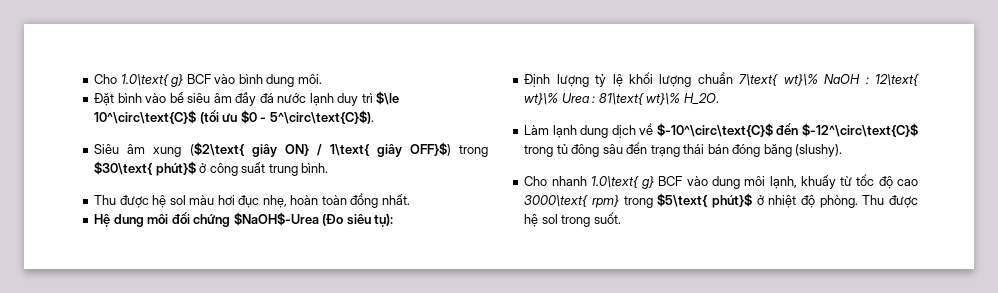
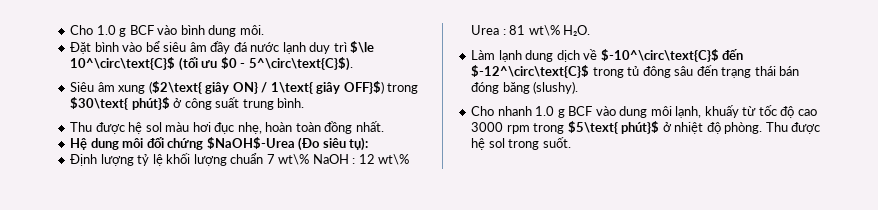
- Cho 1.0\text{ g} BCF vào bình dung môi.
+ Cho 1.0 g BCF vào bình dung môi.
- Định lượng tỷ lệ khối lượng chuẩn 7\text{ wt}\% NaOH : 12\text{ wt}\% Urea : 81\text{ wt}\% H_2O.
+ Định lượng tỷ lệ khối lượng chuẩn 7 wt\% NaOH : 12 wt\% Urea : 81 wt\% H₂O.
- Cho nhanh 1.0\text{ g} BCF vào dung môi lạnh, khuấy từ tốc độ cao 3000\text{ rpm} trong $5\text{ phút}$ ở nhiệt độ phòng.
+ Cho nhanh 1.0 g BCF vào dung môi lạnh, khuấy từ tốc độ cao 3000 rpm trong $5\text{ phút}$ ở nhiệt độ phòng.

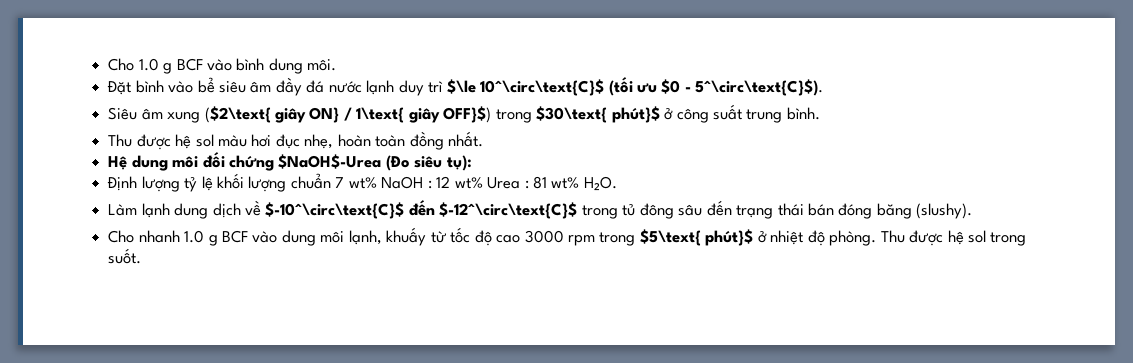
- Định lượng tỷ lệ khối lượng chuẩn 7 wt\% NaOH : 12 wt\% Urea : 81 wt\% H₂O.
+ Định lượng tỷ lệ khối lượng chuẩn 7 wt% NaOH : 12 wt% Urea : 81 wt% H₂O.

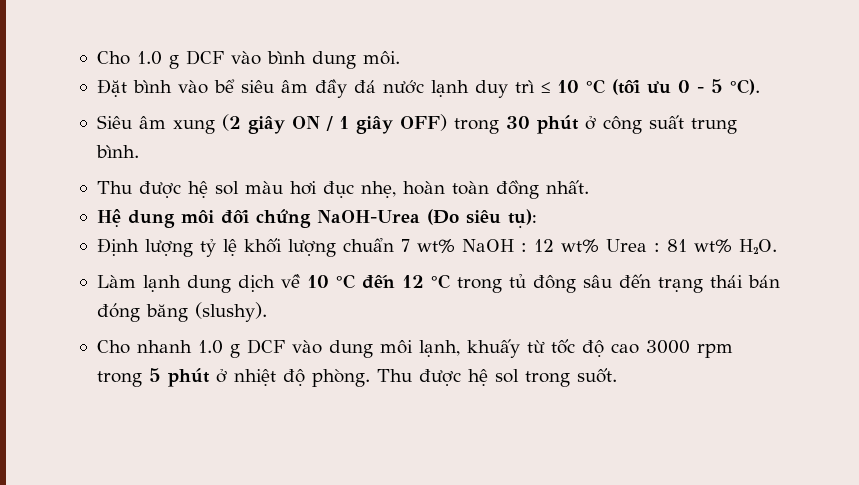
- Cho 1.0 g BCF vào bình dung môi.
+ Cho 1.0 g DCF vào bình dung môi.
- Đặt bình vào bể siêu âm đầy đá nước lạnh duy trì $\le 10^\circ\text{C}$ (tối ưu $0 - 5^\circ\text{C}$).
- Siêu âm xung ($2\text{ giây ON} / 1\text{ giây OFF}$) trong $30\text{ phút}$ ở công suất trung bình.
+ Đặt bình vào bể siêu âm đầy đá nước lạnh duy trì ≤ 10 °C (tối ưu 0 - 5 °C).
+ Siêu âm xung (2 giây ON / 1 giây OFF) trong 30 phút ở công suất trung bình.
- Hệ dung môi đối chứng $NaOH$-Urea (Đo siêu tụ):
+ Hệ dung môi đối chứng NaOH-Urea (Đo siêu tụ):
- Làm lạnh dung dịch về $-10^\circ\text{C}$ đến $-12^\circ\text{C}$ trong tủ đông sâu đến trạng thái bán đóng băng (slushy).
+ Làm lạnh dung dịch về 10 °C đến 12 °C trong tủ đông sâu đến trạng thái bán đóng băng (slushy).
- Cho nhanh 1.0 g BCF vào dung môi lạnh, khuấy từ tốc độ cao 3000 rpm trong $5\text{ phút}$ ở nhiệt độ phòng.
+ Cho nhanh 1.0 g DCF vào dung môi lạnh, khuấy từ tốc độ cao 3000 rpm trong 5 phút ở nhiệt độ phòng.

